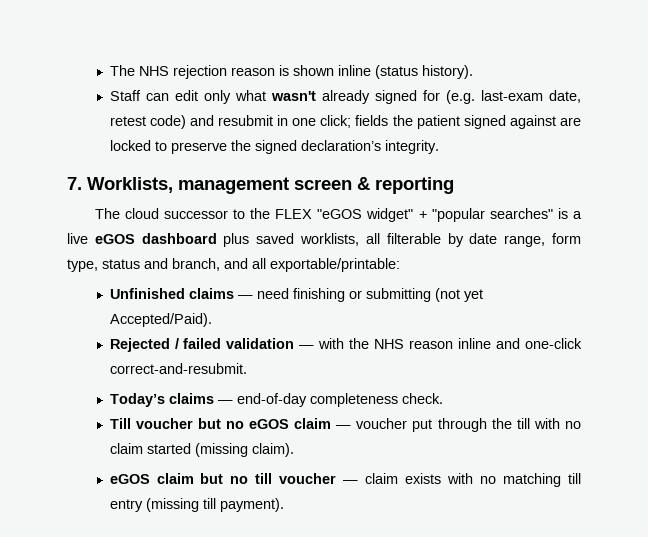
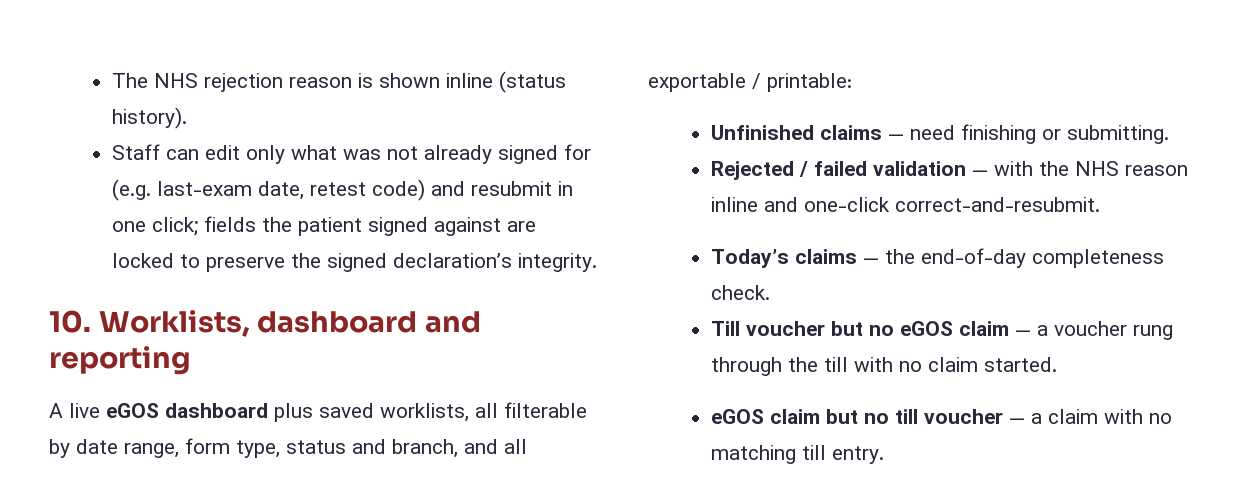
- Staff can edit only what wasn't already signed for (e.g. last-exam date, retest code) and resubmit in one click; fields the patient signed against are locked to preserve the signed declaration’s integrity.
+ Staff can edit only what was not already signed for (e.g. last-exam date, retest code) and resubmit in one click; fields the patient signed against are locked to preserve the signed declaration’s integrity.
- 7. Worklists, management screen & reporting
- The cloud successor to the FLEX "eGOS widget" + "popular searches" is a live eGOS dashboard plus saved worklists, all filterable by date range, form type, status and branch, and all exportable/printable:
+ 10. Worklists, dashboard and reporting
+ A live eGOS dashboard plus saved worklists, all filterable by date range, form type, status and branch, and all exportable / printable:
- Unfinished claims — need finishing or submitting (not yet Accepted/Paid).
+ Unfinished claims — need finishing or submitting.
- Today’s claims — end-of-day completeness check.
+ Today’s claims — the end-of-day completeness check.
- Till voucher but no eGOS claim — voucher put through the till with no claim started (missing claim).
+ Till voucher but no eGOS claim — a voucher rung through the till with no claim started.
- eGOS claim but no till voucher — claim exists with no matching till entry (missing till payment).
+ eGOS claim but no till voucher — a claim with no matching till entry.

